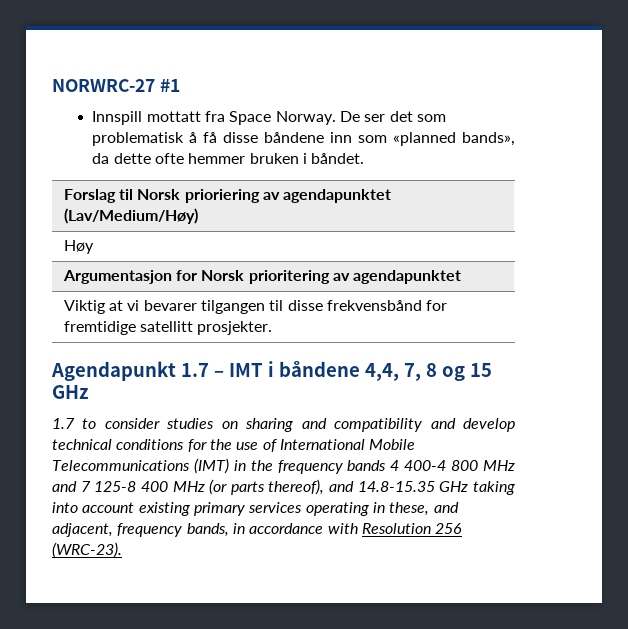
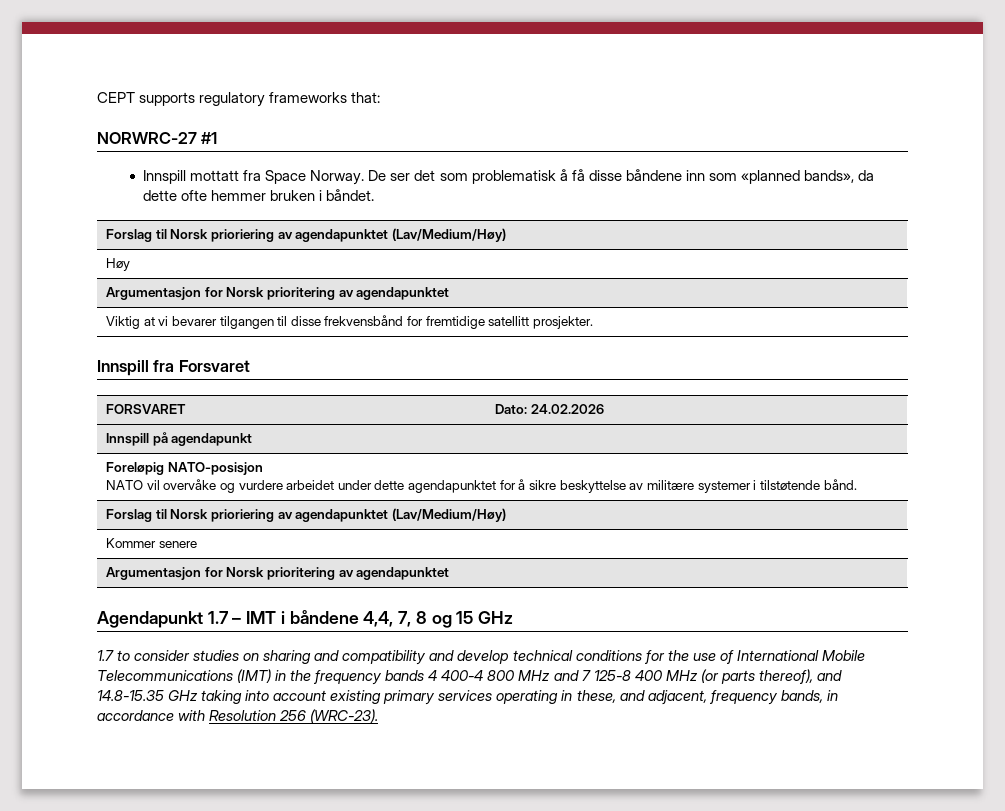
+ CEPT supports regulatory frameworks that:
+ Innspill fra Forsvaret
+ FORSVARET | Dato: 24.02.2026
+ Innspill på agendapunkt
+ Foreløpig NATO-posisjon
+ NATO vil overvåke og vurdere arbeidet under dette agendapunktet for å sikre beskyttelse av militære systemer i tilstøtende bånd.
+ Forslag til Norsk prioriering av agendapunktet (Lav/Medium/Høy)
+ Kommer senere
+ Argumentasjon for Norsk prioritering av agendapunktet

